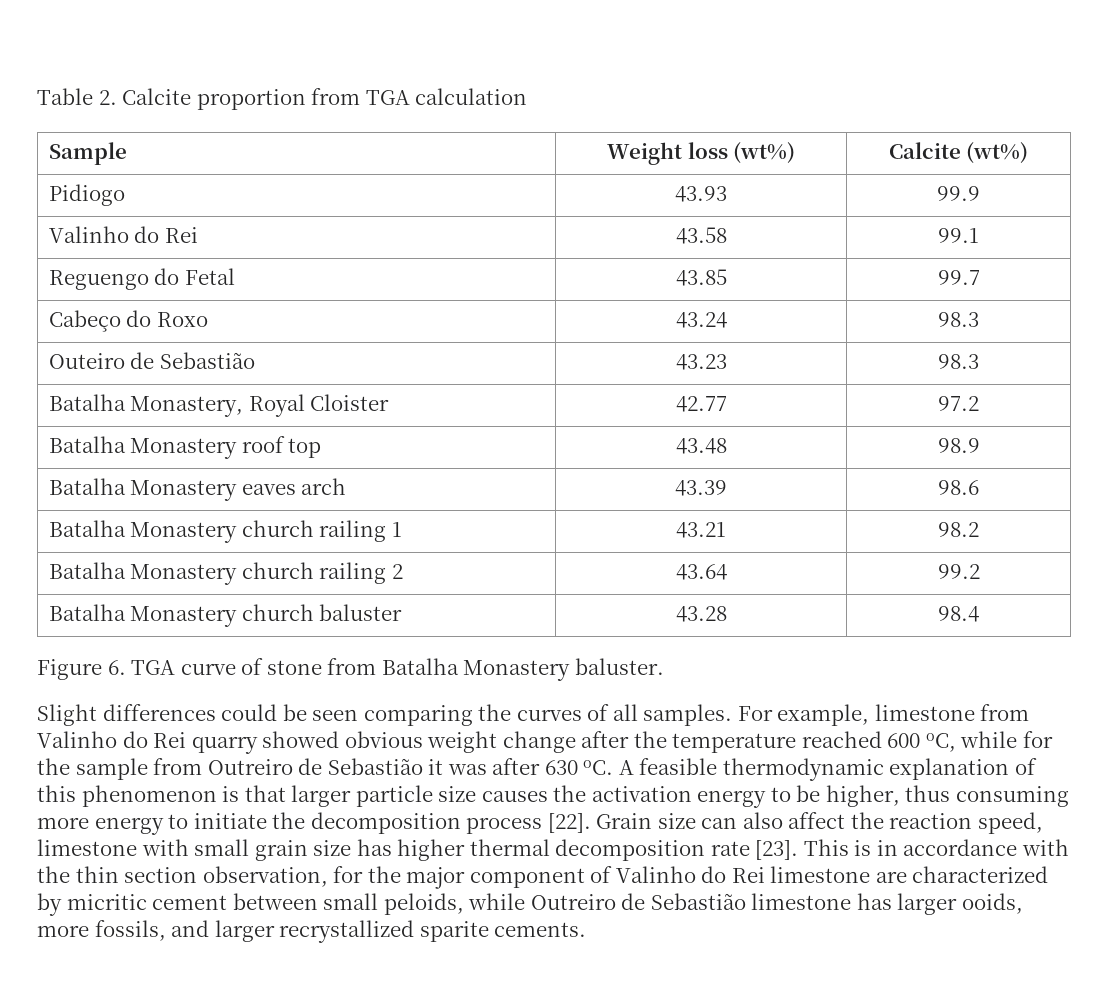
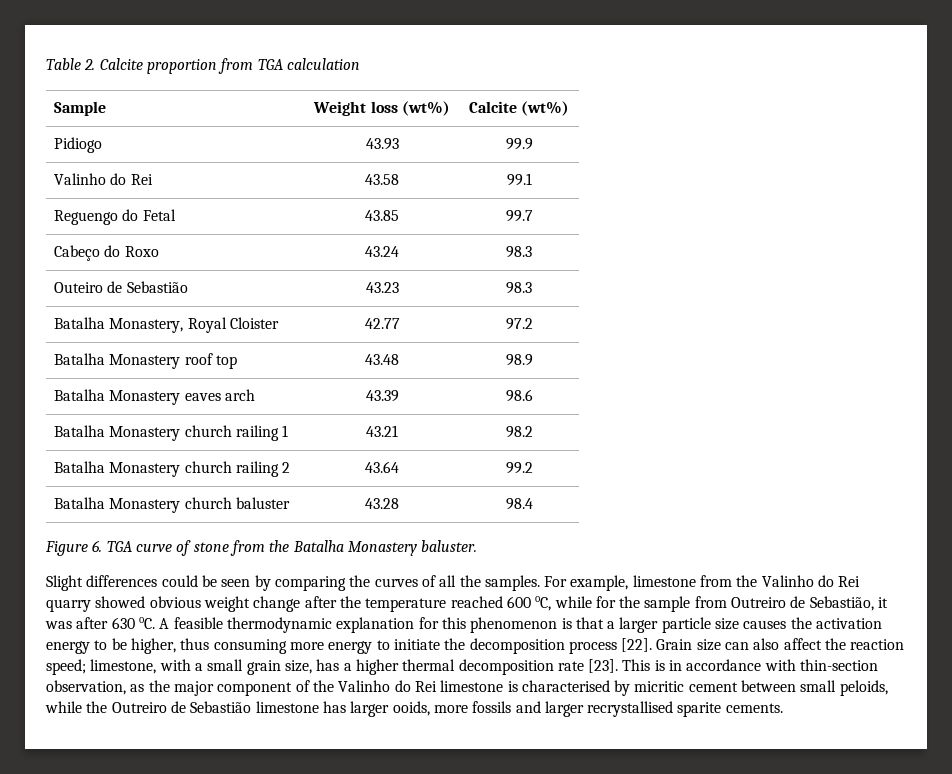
- Figure 6. TGA curve of stone from Batalha Monastery baluster.
+ Figure 6. TGA curve of stone from the Batalha Monastery baluster.
- Slight differences could be seen comparing the curves of all samples.
+ Slight differences could be seen by comparing the curves of all the samples.
- For example, limestone from Valinho do Rei quarry showed obvious weight change after the temperature reached 600 oC, while for the sample from Outreiro de Sebastião it was after 630 oC.
+ For example, limestone from the Valinho do Rei quarry showed obvious weight change after the temperature reached 600 oC, while for the sample from Outreiro de Sebastião, it was after 630 oC.
- A feasible thermodynamic explanation of this phenomenon is that larger particle size causes the activation energy to be higher, thus consuming more energy to initiate the decomposition process [22].
+ A feasible thermodynamic explanation for this phenomenon is that a larger particle size causes the activation energy to be higher, thus consuming more energy to initiate the decomposition process [22].
- Grain size can also affect the reaction speed, limestone with small grain size has higher thermal decomposition rate [23].
+ Grain size can also affect the reaction speed; limestone, with a small grain size, has a higher thermal decomposition rate [23].
- This is in accordance with the thin section observation, for the major component of Valinho do Rei limestone are characterized by micritic cement between small peloids, while Outreiro de Sebastião limestone has larger ooids, more fossils, and larger recrystallized sparite cements.
+ This is in accordance with thin-section observation, as the major component of the Valinho do Rei limestone is characterised by micritic cement between small peloids, while the Outreiro de Sebastião limestone has larger ooids, more fossils and larger recrystallised sparite cements.

